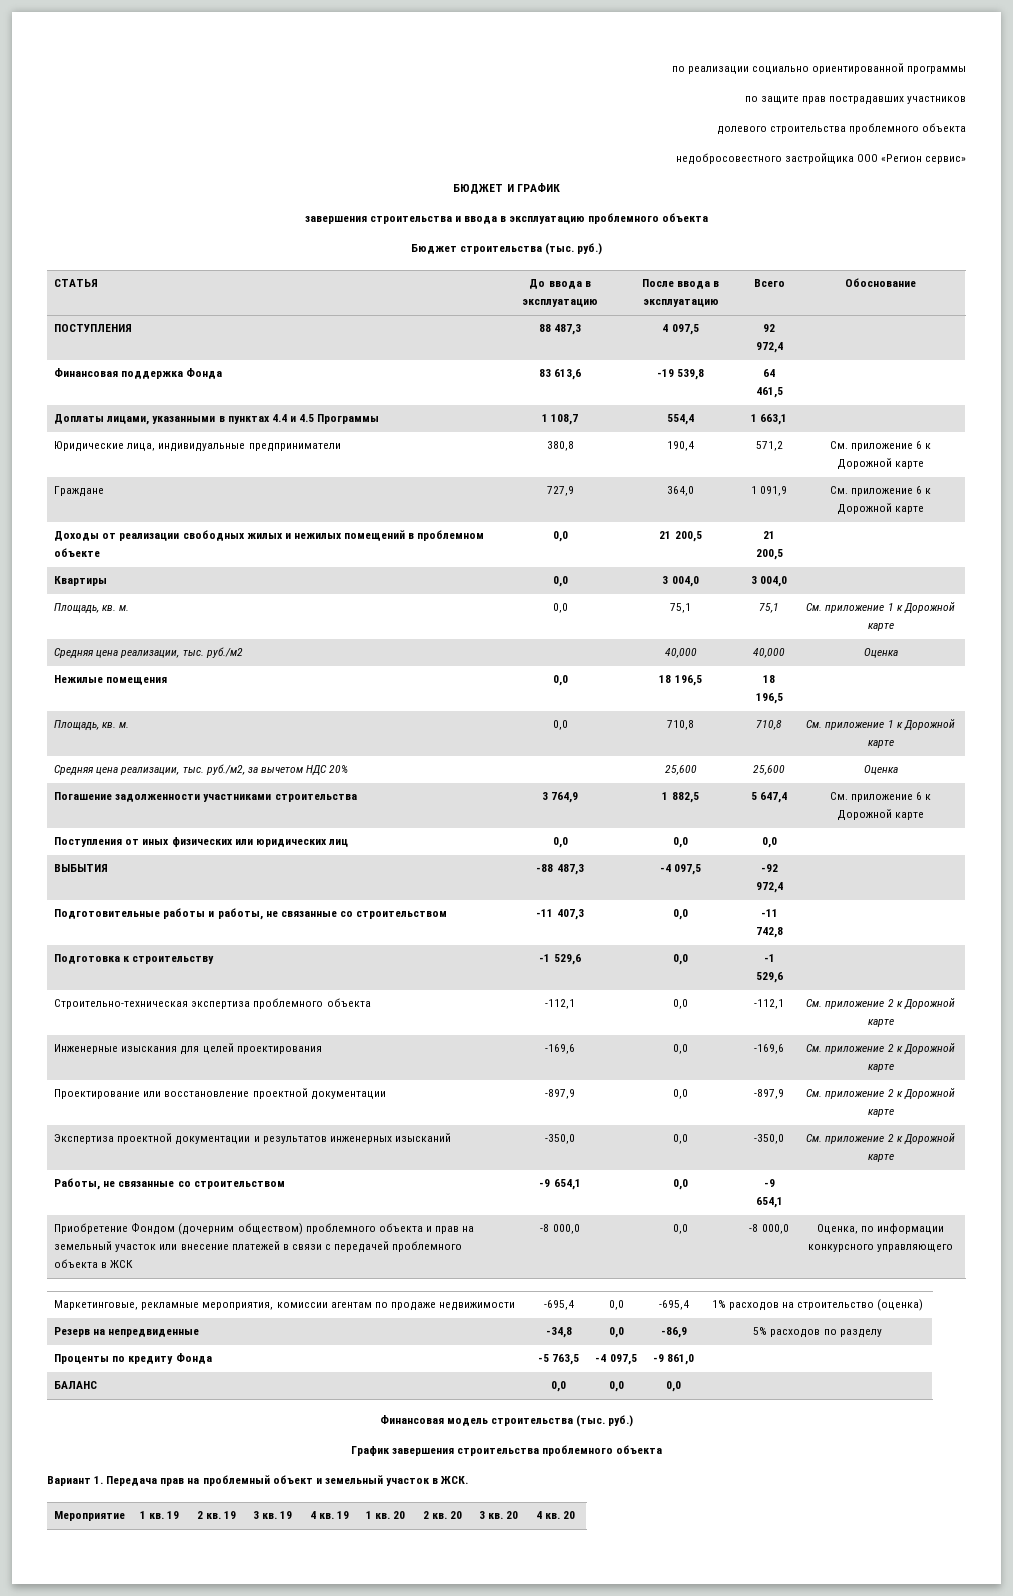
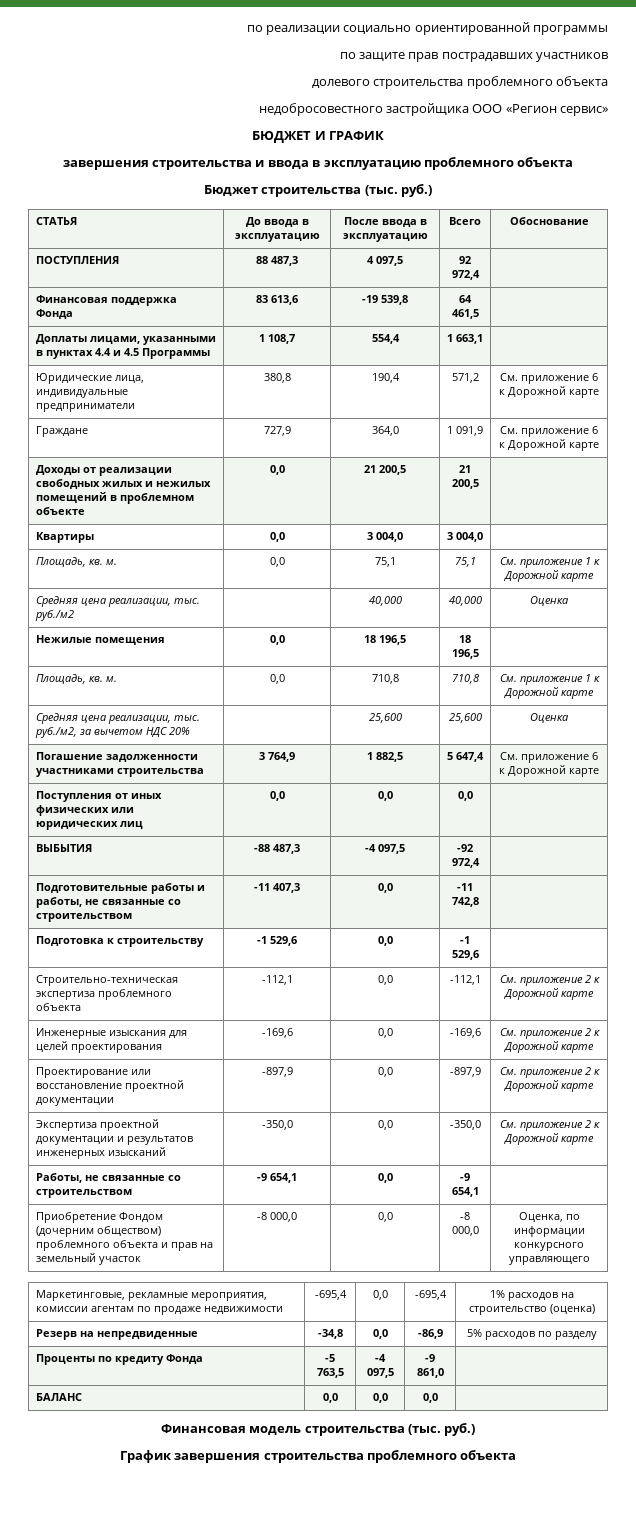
- Приобретение Фондом (дочерним обществом) проблемного объекта и прав на земельный участок или внесение платежей в связи с передачей проблемного объекта в ЖСК | -8 000,0 | 0,0 | -8 000,0 | Оценка, по информации конкурсного управляющего
+ Приобретение Фондом (дочерним обществом) проблемного объекта и прав на земельный участок | -8 000,0 | 0,0 | -8 000,0 | Оценка, по информации конкурсного управляющего
- Вариант 1. Передача прав на проблемный объект и земельный участок в ЖСК.
- Мероприятие | 1 кв. 19 | 2 кв. 19 | 3 кв. 19 | 4 кв. 19 | 1 кв. 20 | 2 кв. 20 | 3 кв. 20 | 4 кв. 20

